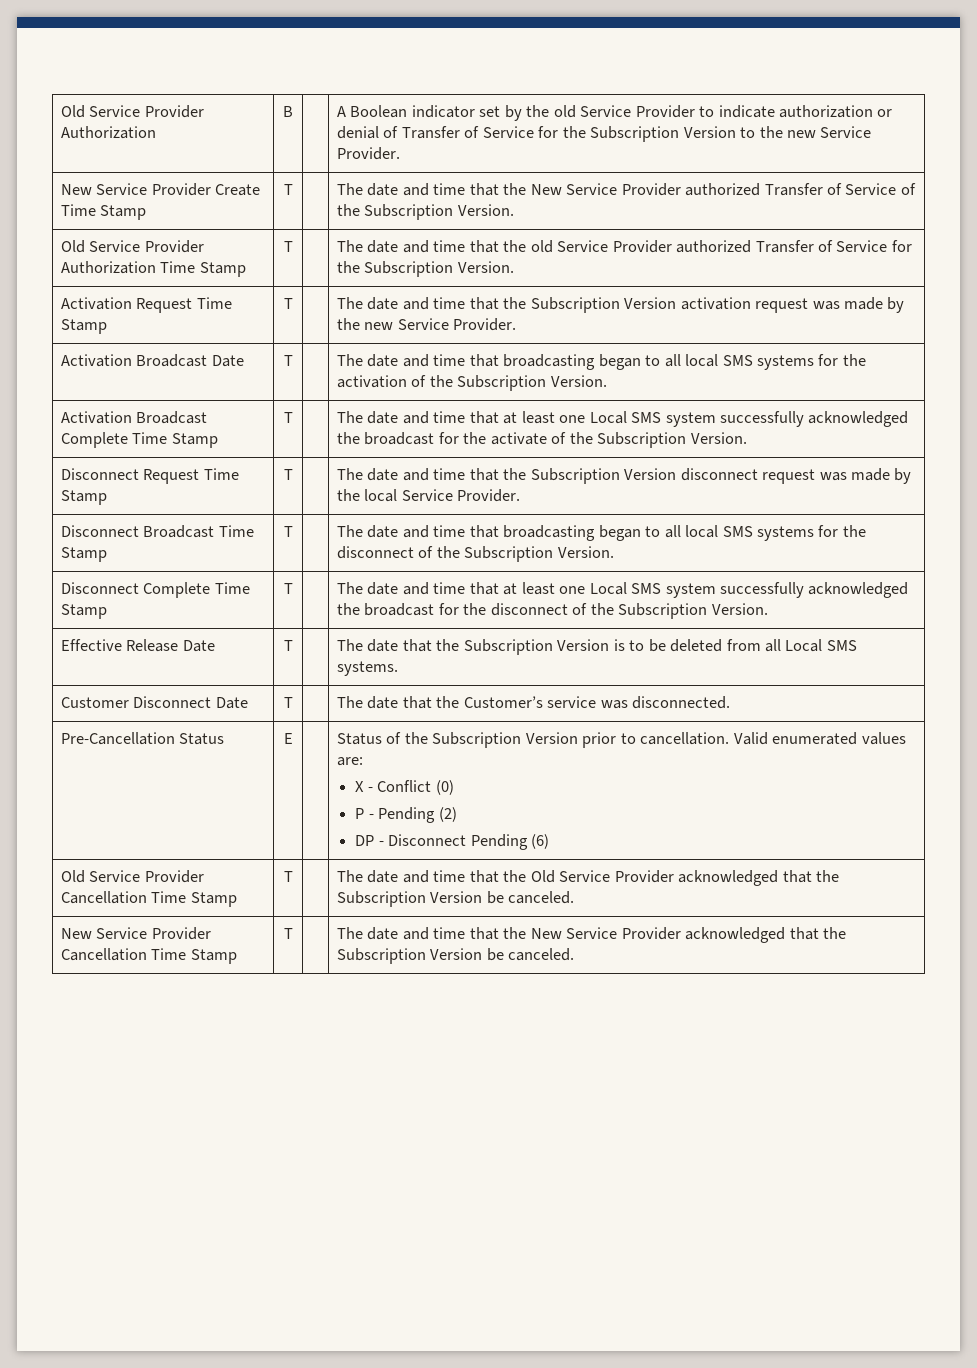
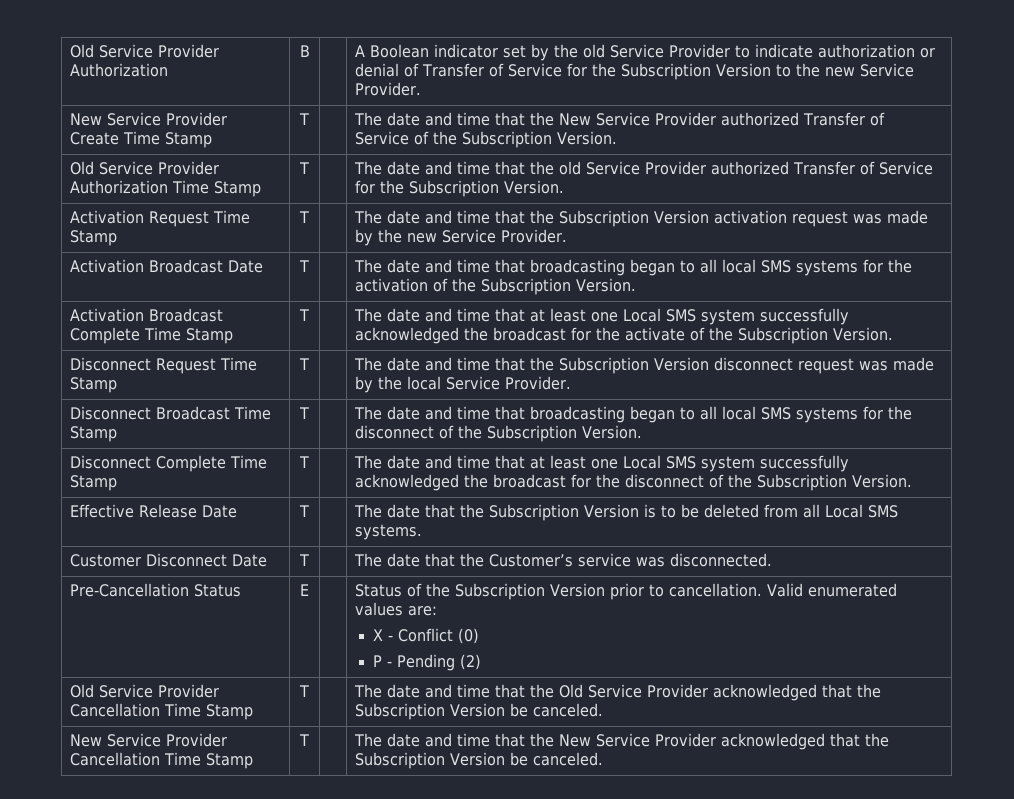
  Pre-Cancellation Status | E | | Status of the Subscription Version prior to cancellation. Valid enumerated values are:
  X - Conflict (0)
  P - Pending (2)
- DP - Disconnect Pending (6)

